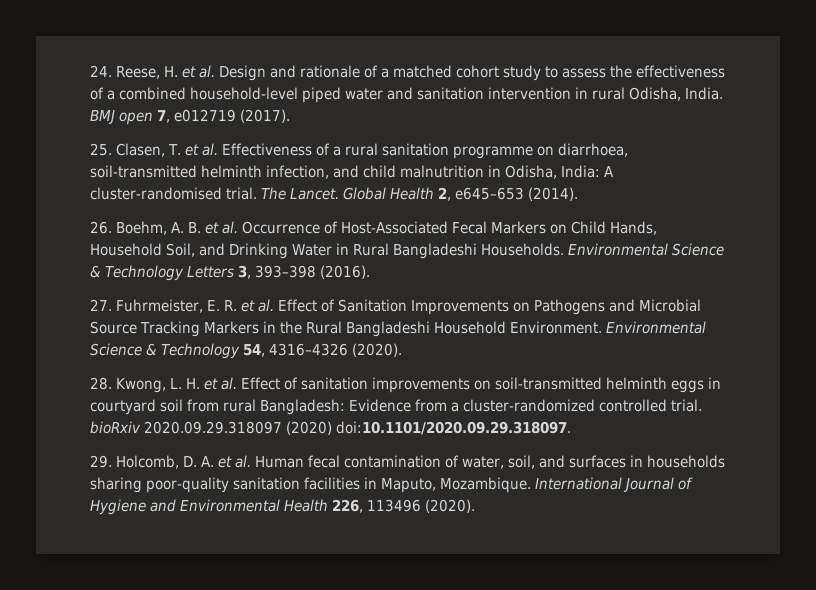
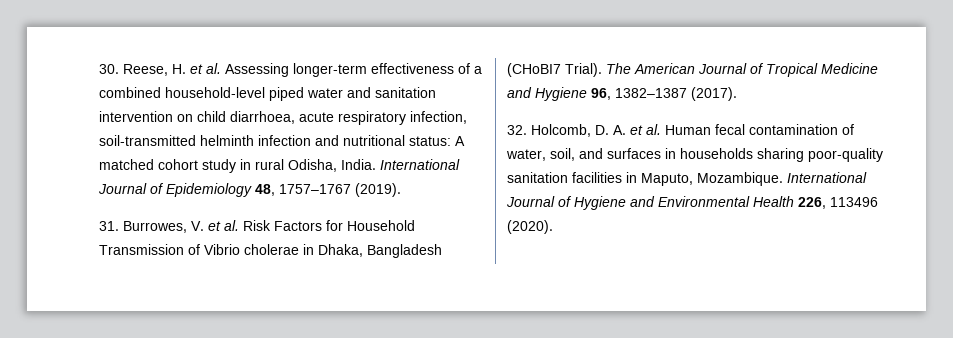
- 24. Reese, H. et al. Design and rationale of a matched cohort study to assess the effectiveness of a combined household-level piped water and sanitation intervention in rural Odisha, India. BMJ open 7, e012719 (2017).
- 25. Clasen, T. et al. Effectiveness of a rural sanitation programme on diarrhoea, soil-transmitted helminth infection, and child malnutrition in Odisha, India: A cluster-randomised trial. The Lancet. Global Health 2, e645–653 (2014).
- 26. Boehm, A. B. et al. Occurrence of Host-Associated Fecal Markers on Child Hands, Household Soil, and Drinking Water in Rural Bangladeshi Households. Environmental Science & Technology Letters 3, 393–398 (2016).
- 27. Fuhrmeister, E. R. et al. Effect of Sanitation Improvements on Pathogens and Microbial Source Tracking Markers in the Rural Bangladeshi Household Environment. Environmental Science & Technology 54, 4316–4326 (2020).
- 28. Kwong, L. H. et al. Effect of sanitation improvements on soil-transmitted helminth eggs in courtyard soil from rural Bangladesh: Evidence from a cluster-randomized controlled trial. bioRxiv 2020.09.29.318097 (2020) doi:10.1101/2020.09.29.318097.
- 29. Holcomb, D. A. et al. Human fecal contamination of water, soil, and surfaces in households sharing poor-quality sanitation facilities in Maputo, Mozambique.
+ 30. Reese, H. et al. Assessing longer-term effectiveness of a combined household-level piped water and sanitation intervention on child diarrhoea, acute respiratory infection, soil-transmitted helminth infection and nutritional status: A matched cohort study in rural Odisha, India. International Journal of Epidemiology 48, 1757–1767 (2019).
+ 31. Burrowes, V. et al. Risk Factors for Household Transmission of Vibrio cholerae in Dhaka, Bangladesh (CHoBI7 Trial). The American Journal of Tropical Medicine and Hygiene 96, 1382–1387 (2017).
+ 32. Holcomb, D. A. et al. Human fecal contamination of water, soil, and surfaces in households sharing poor-quality sanitation facilities in Maputo, Mozambique.

